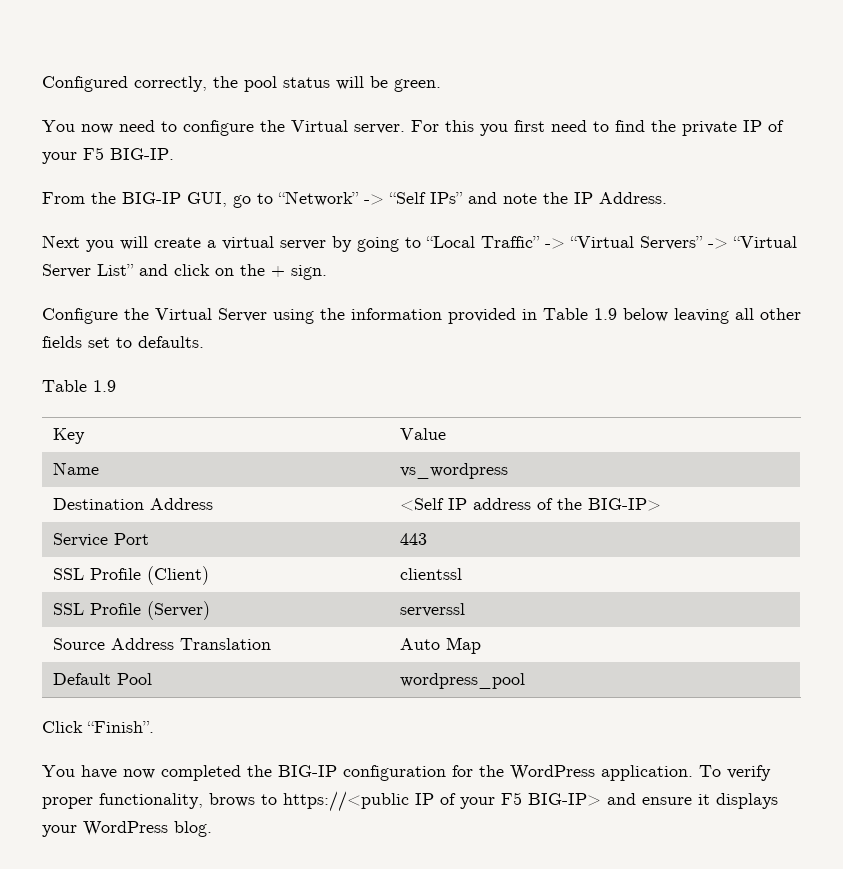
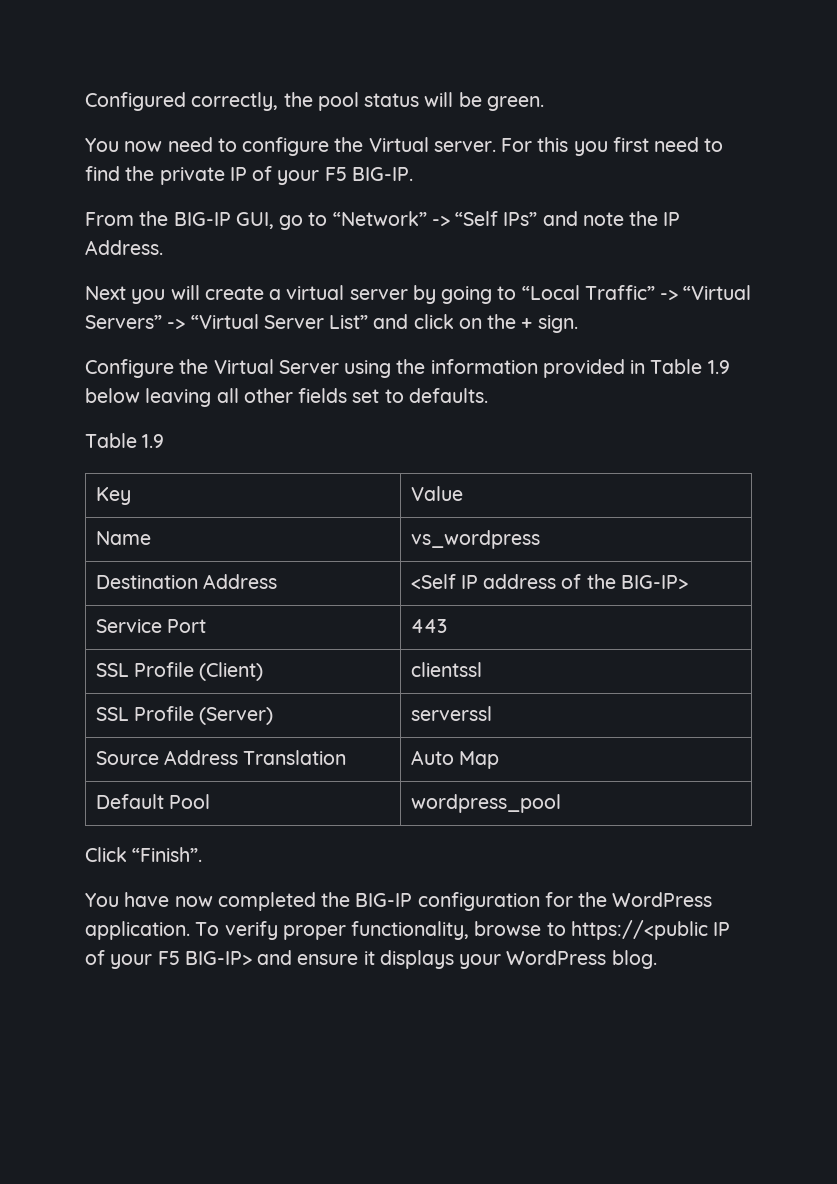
- To verify proper functionality, brows to https://<public IP of your F5 BIG-IP> and ensure it displays your WordPress blog.
+ To verify proper functionality, browse to https://<public IP of your F5 BIG-IP> and ensure it displays your WordPress blog.

